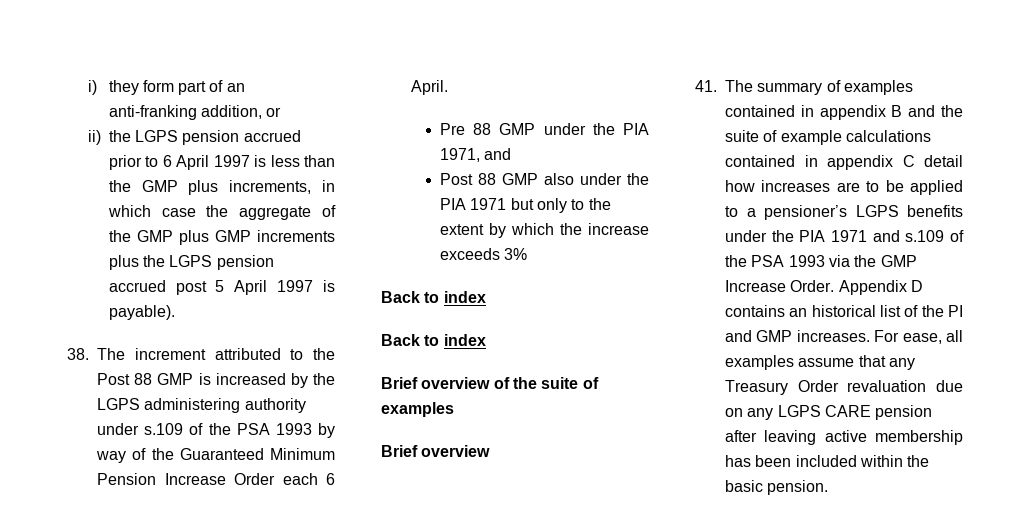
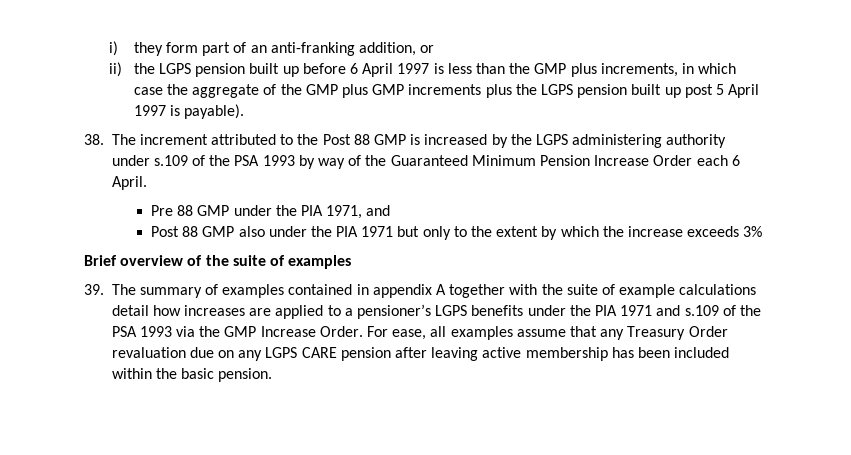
- ii) the LGPS pension accrued prior to 6 April 1997 is less than the GMP plus increments, in which case the aggregate of the GMP plus GMP increments plus the LGPS pension accrued post 5 April 1997 is payable).
+ ii) the LGPS pension built up before 6 April 1997 is less than the GMP plus increments, in which case the aggregate of the GMP plus GMP increments plus the LGPS pension built up post 5 April 1997 is payable).
  Post 88 GMP also under the PIA 1971 but only to the extent by which the increase exceeds 3%
- Back to index
- Back to index
  Brief overview of the suite of examples
- Brief overview
- 41. The summary of examples contained in appendix B and the suite of example calculations contained in appendix C detail how increases are to be applied to a pensioner’s LGPS benefits under the PIA 1971 and s.109 of the PSA 1993 via the GMP Increase Order.
+ 39. The summary of examples contained in appendix A together with the suite of example calculations detail how increases are applied to a pensioner’s LGPS benefits under the PIA 1971 and s.109 of the PSA 1993 via the GMP Increase Order.
- Appendix D contains an historical list of the PI and GMP increases.

